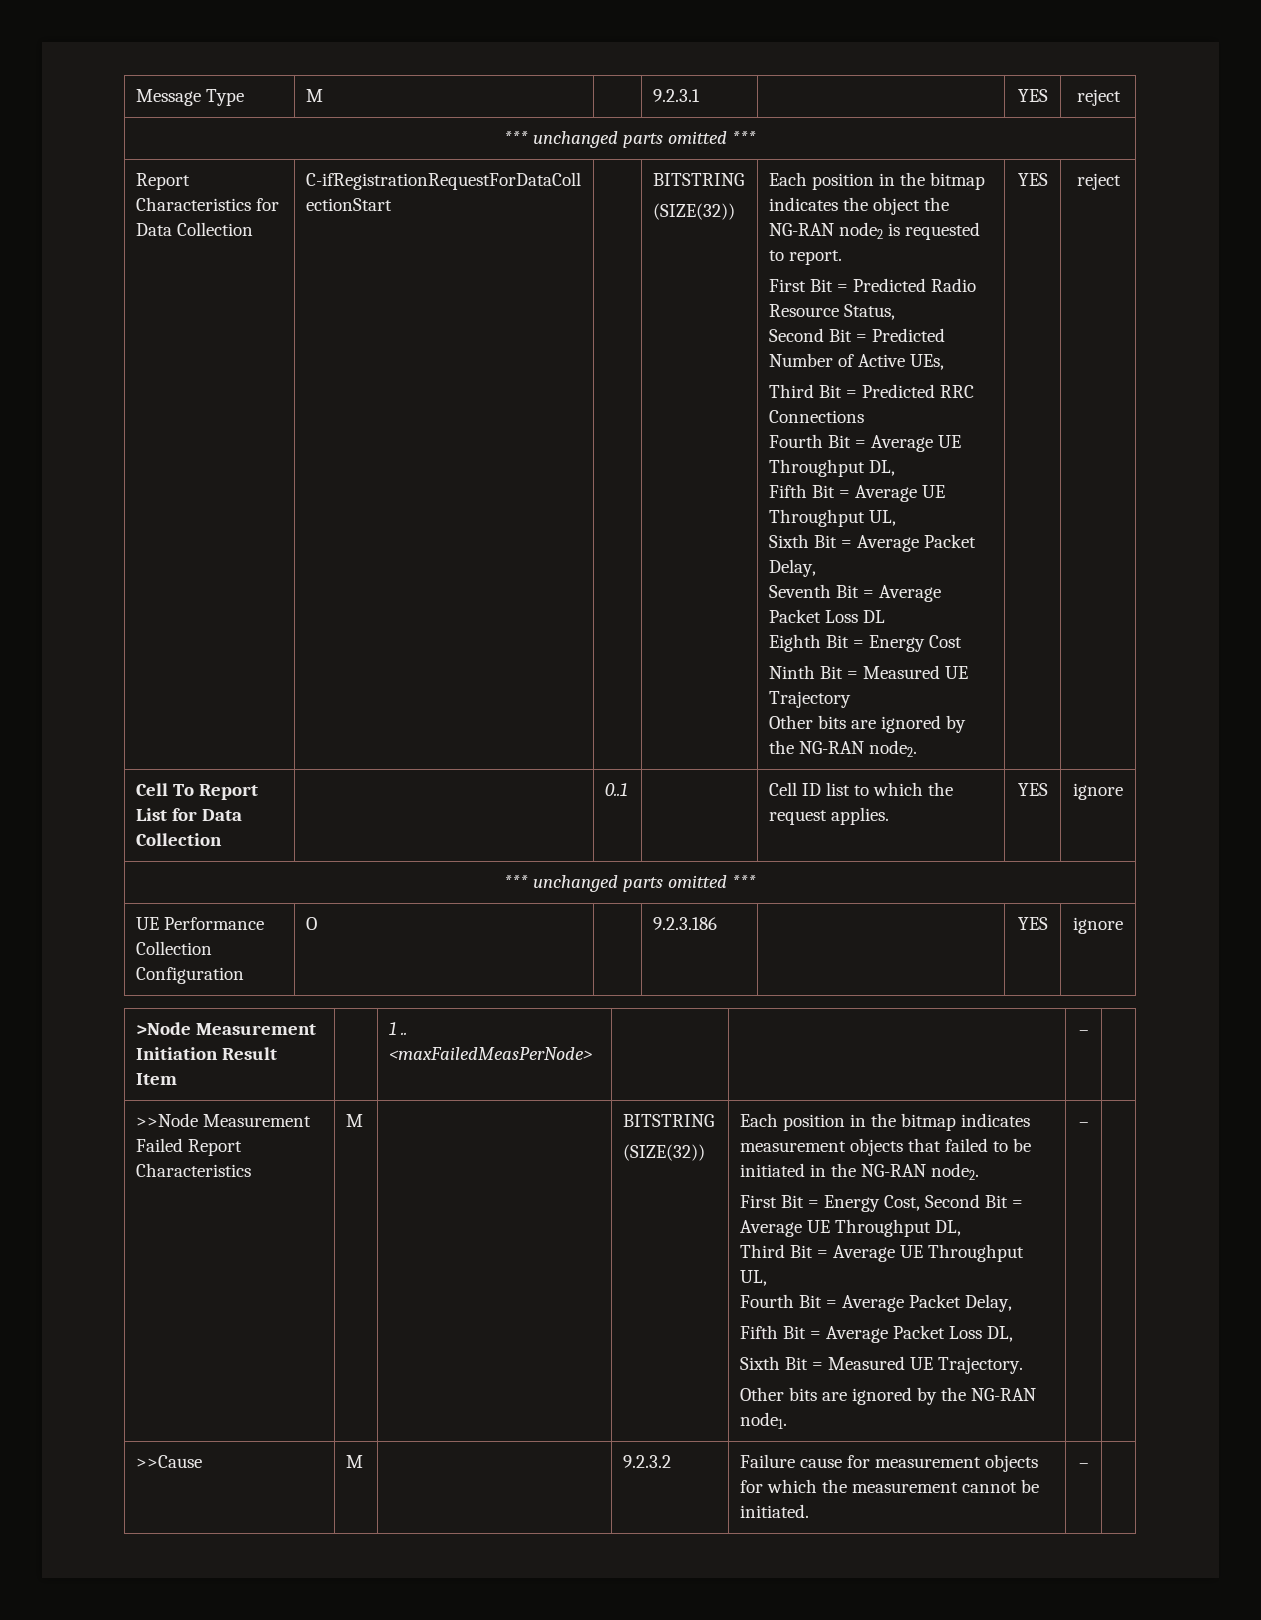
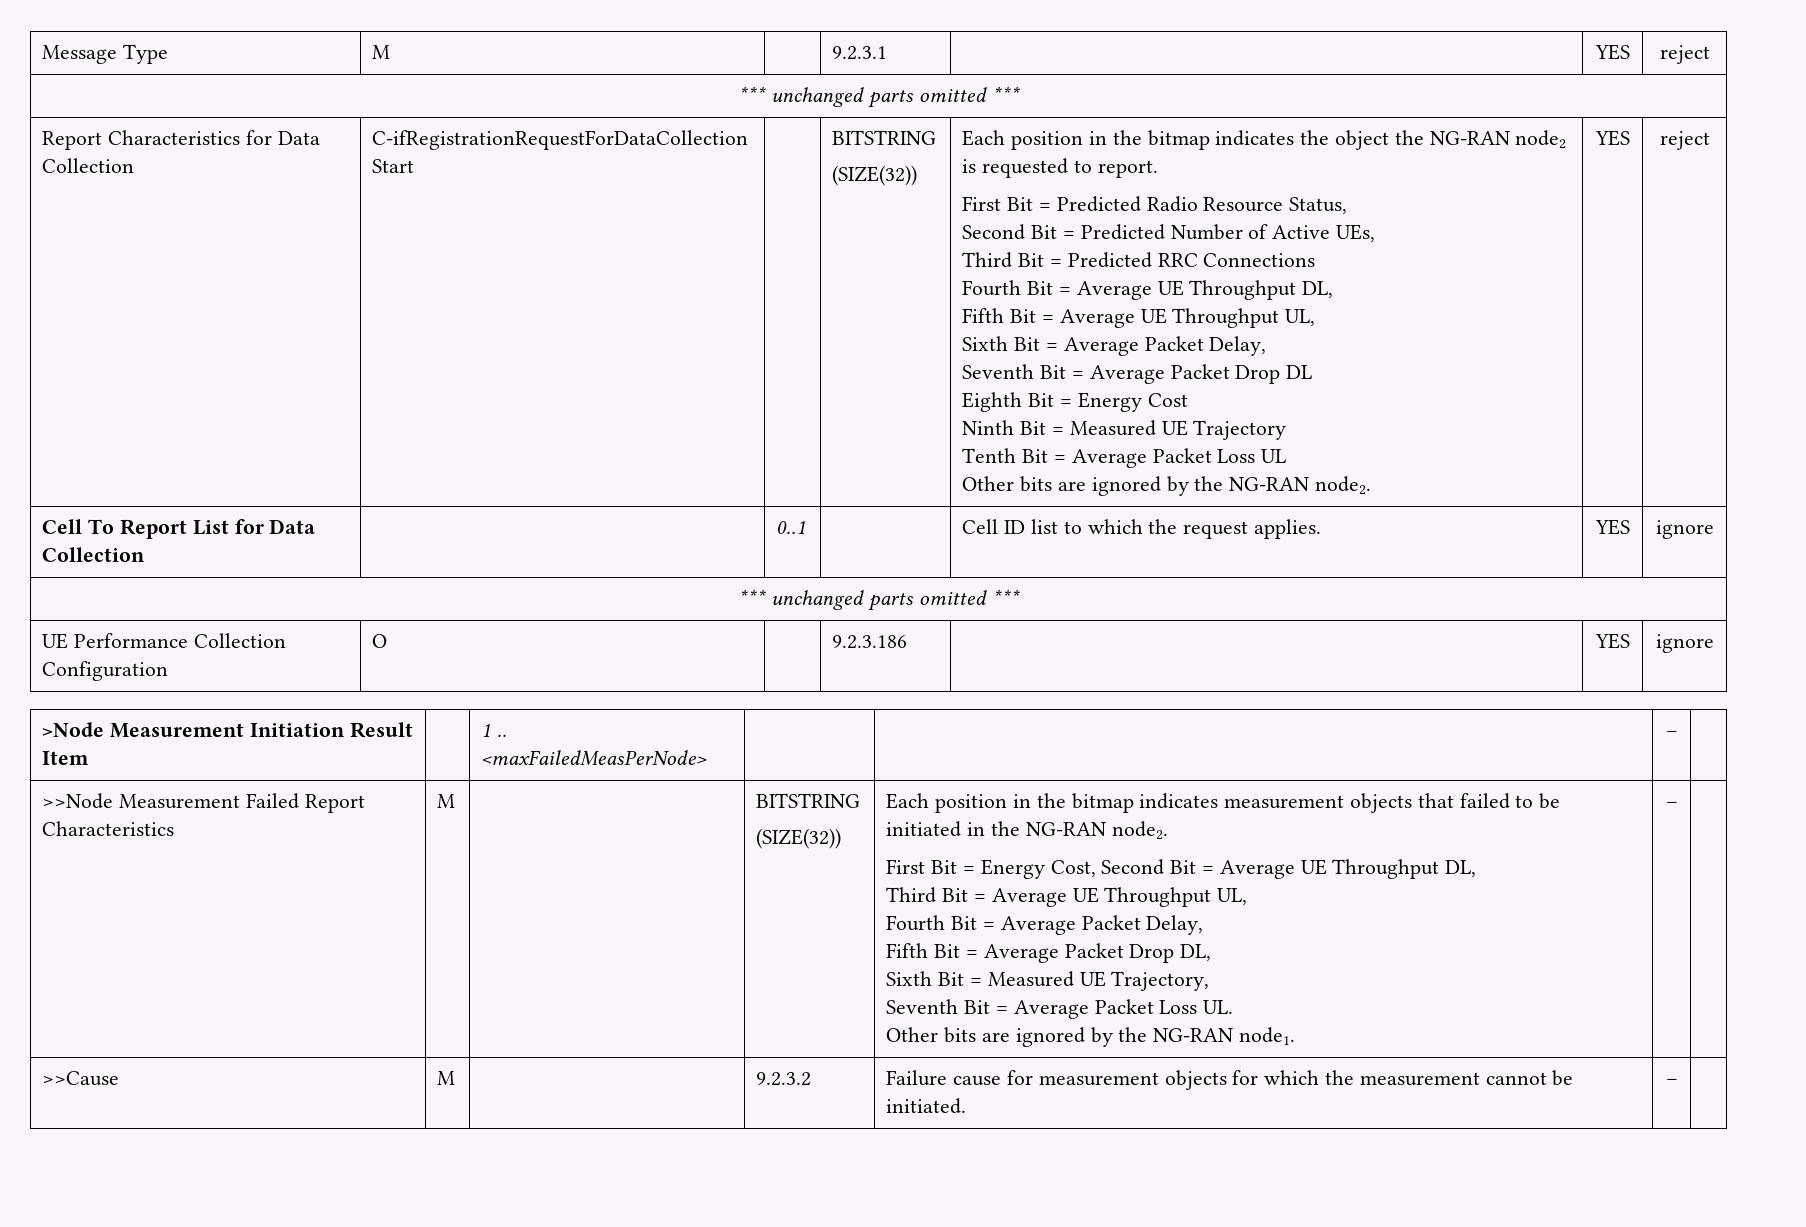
- Seventh Bit = Average Packet Loss DL
+ Seventh Bit = Average Packet Drop DL
+ Tenth Bit = Average Packet Loss UL
- Fifth Bit = Average Packet Loss DL,
+ Fifth Bit = Average Packet Drop DL,
- Sixth Bit = Measured UE Trajectory.
+ Sixth Bit = Measured UE Trajectory,
+ Seventh Bit = Average Packet Loss UL.

